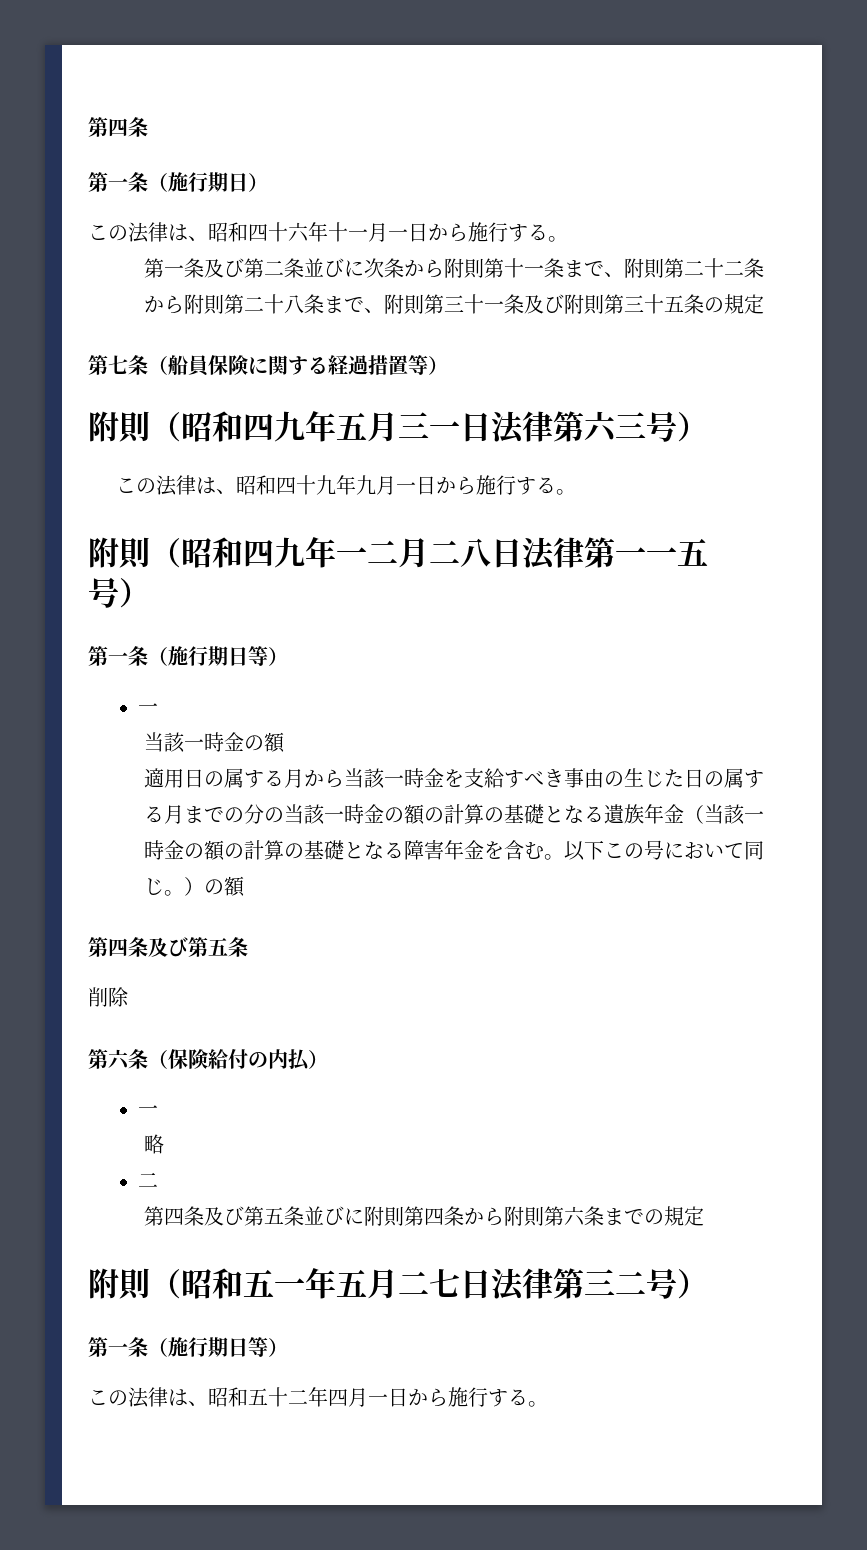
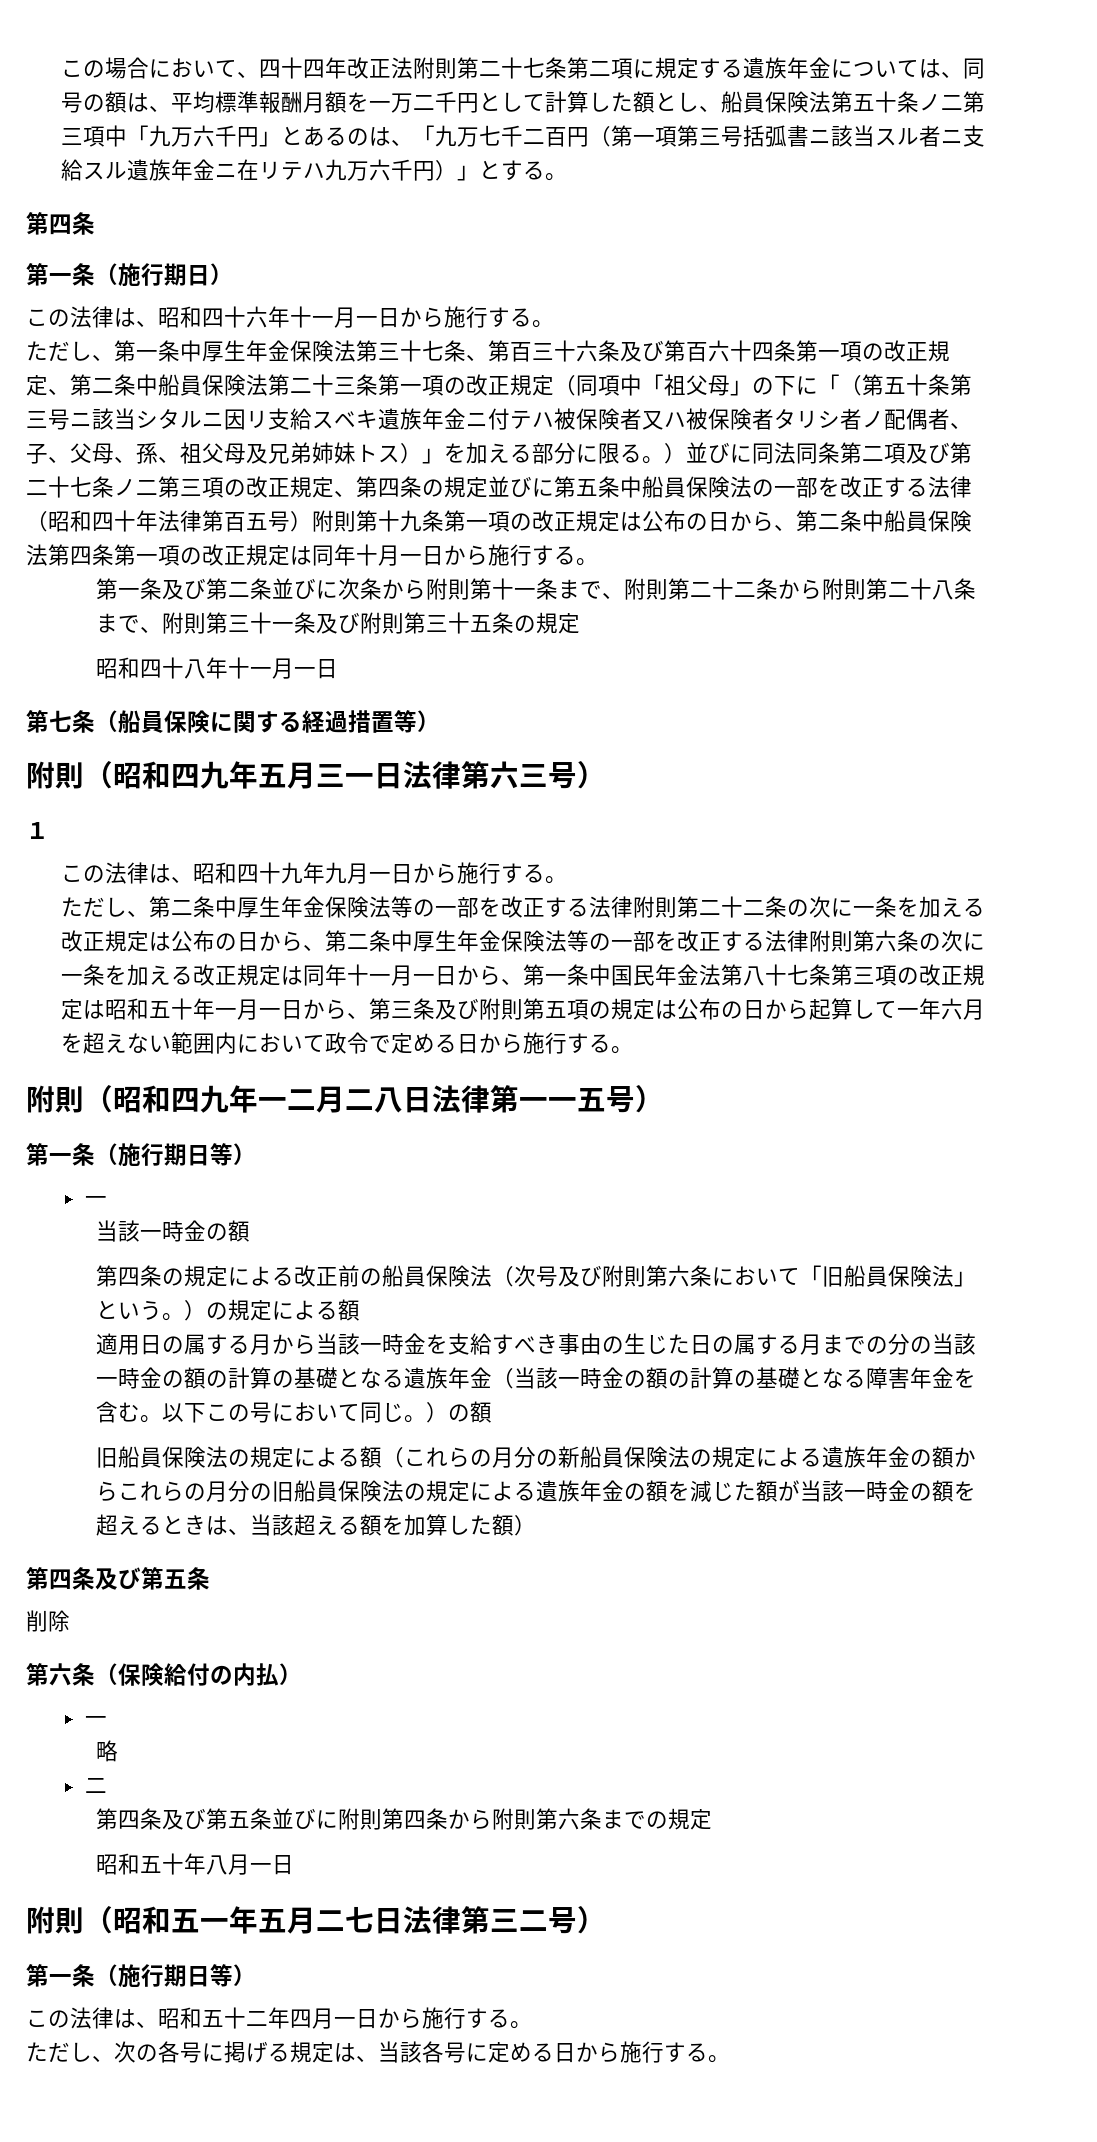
+ この場合において、四十四年改正法附則第二十七条第二項に規定する遺族年金については、同号の額は、平均標準報酬月額を一万二千円として計算した額とし、船員保険法第五十条ノ二第三項中「九万六千円」とあるのは、「九万七千二百円（第一項第三号括弧書ニ該当スル者ニ支給スル遺族年金ニ在リテハ九万六千円）」とする。
+ ただし、第一条中厚生年金保険法第三十七条、第百三十六条及び第百六十四条第一項の改正規定、第二条中船員保険法第二十三条第一項の改正規定（同項中「祖父母」の下に「（第五十条第三号ニ該当シタルニ因リ支給スベキ遺族年金ニ付テハ被保険者又ハ被保険者タリシ者ノ配偶者、子、父母、孫、祖父母及兄弟姉妹トス）」を加える部分に限る。）並びに同法同条第二項及び第二十七条ノ二第三項の改正規定、第四条の規定並びに第五条中船員保険法の一部を改正する法律（昭和四十年法律第百五号）附則第十九条第一項の改正規定は公布の日から、第二条中船員保険法第四条第一項の改正規定は同年十月一日から施行する。
+ 昭和四十八年十一月一日
+ １
+ ただし、第二条中厚生年金保険法等の一部を改正する法律附則第二十二条の次に一条を加える改正規定は公布の日から、第二条中厚生年金保険法等の一部を改正する法律附則第六条の次に一条を加える改正規定は同年十一月一日から、第一条中国民年金法第八十七条第三項の改正規定は昭和五十年一月一日から、第三条及び附則第五項の規定は公布の日から起算して一年六月を超えない範囲内において政令で定める日から施行する。
+ 第四条の規定による改正前の船員保険法（次号及び附則第六条において「旧船員保険法」という。）の規定による額
+ 旧船員保険法の規定による額（これらの月分の新船員保険法の規定による遺族年金の額からこれらの月分の旧船員保険法の規定による遺族年金の額を減じた額が当該一時金の額を超えるときは、当該超える額を加算した額）
+ 昭和五十年八月一日
+ ただし、次の各号に掲げる規定は、当該各号に定める日から施行する。

